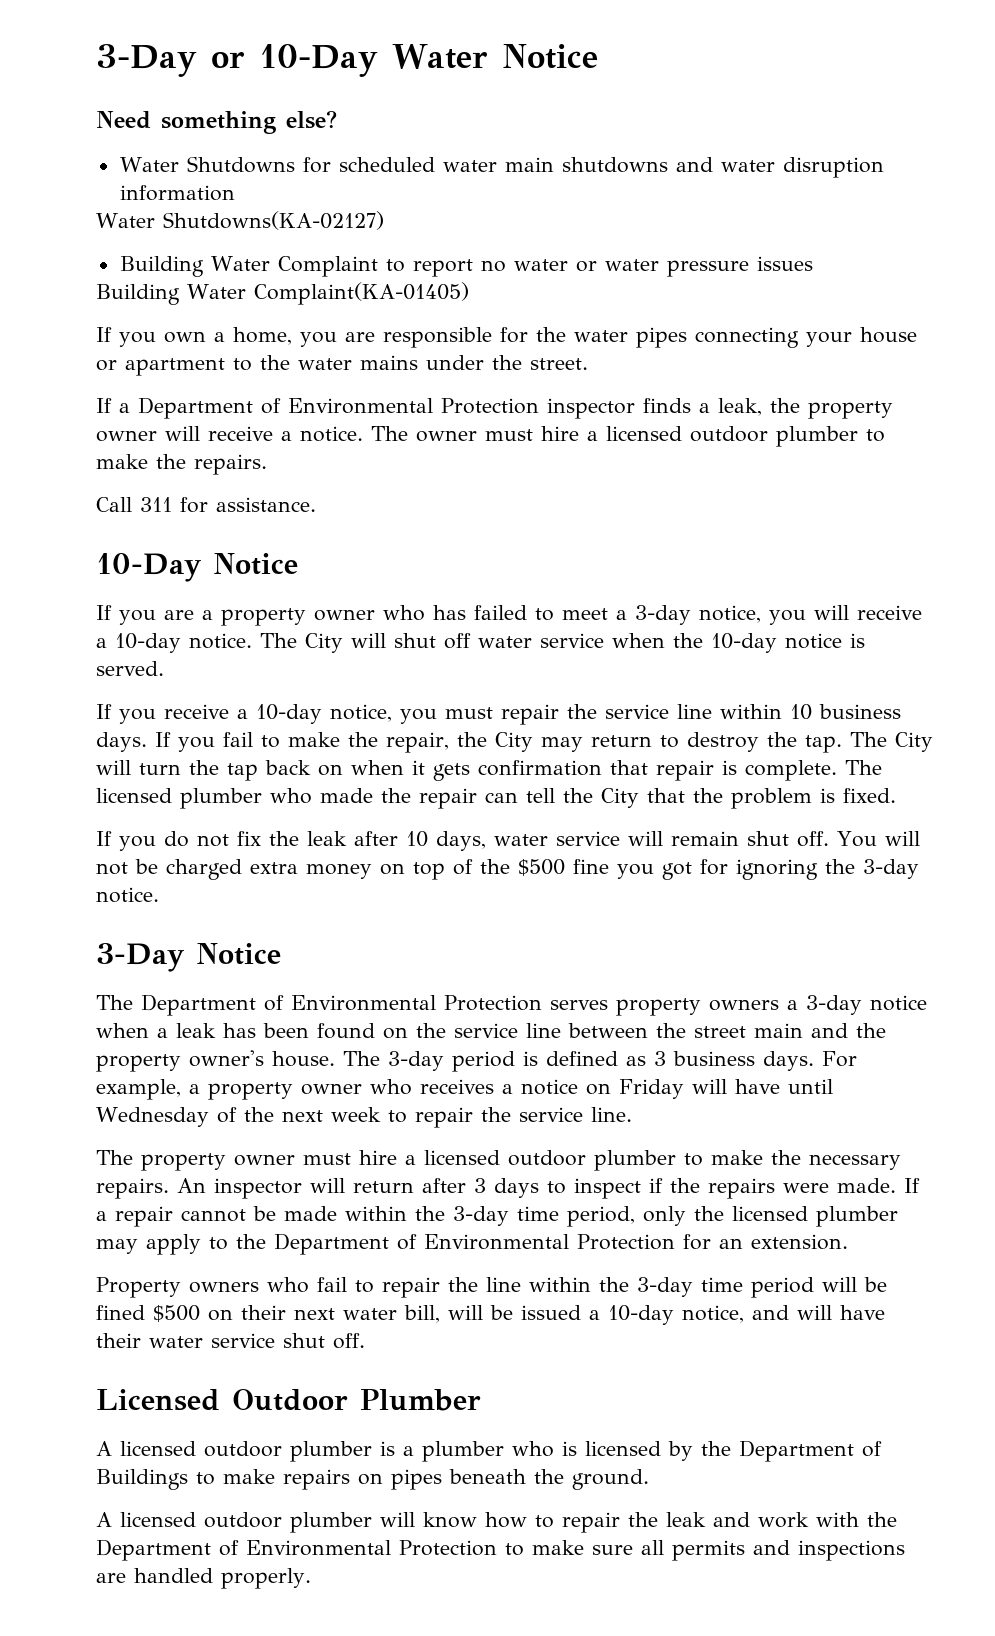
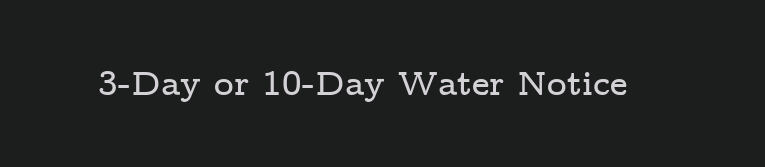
- Need something else?
- Water Shutdowns for scheduled water main shutdowns and water disruption information
- Water Shutdowns(KA-02127)
- Building Water Complaint to report no water or water pressure issues
- Building Water Complaint(KA-01405)
- If you own a home, you are responsible for the water pipes connecting your house or apartment to the water mains under the street.
- If a Department of Environmental Protection inspector finds a leak, the property owner will receive a notice. The owner must hire a licensed outdoor plumber to make the repairs.
- Call 311 for assistance.
- 10-Day Notice
- If you are a property owner who has failed to meet a 3-day notice, you will receive a 10-day notice. The City will shut off water service when the 10-day notice is served.
- If you receive a 10-day notice, you must repair the service line within 10 business days. If you fail to make the repair, the City may return to destroy the tap. The City will turn the tap back on when it gets confirmation that repair is complete. The licensed plumber who made the repair can tell the City that the problem is fixed.
- If you do not fix the leak after 10 days, water service will remain shut off. You will not be charged extra money on top of the $500 fine you got for ignoring the 3-day notice.
- 3-Day Notice
- The Department of Environmental Protection serves property owners a 3-day notice when a leak has been found on the service line between the street main and the property owner's house. The 3-day period is defined as 3 business days. For example, a property owner who receives a notice on Friday will have until Wednesday of the next week to repair the service line.
- The property owner must hire a licensed outdoor plumber to make the necessary repairs. An inspector will return after 3 days to inspect if the repairs were made. If a repair cannot be made within the 3-day time period, only the licensed plumber may apply to the Department of Environmental Protection for an extension.
- Property owners who fail to repair the line within the 3-day time period will be fined $500 on their next water bill, will be issued a 10-day notice, and will have their water service shut off.
- Licensed Outdoor Plumber
- A licensed outdoor plumber is a plumber who is licensed by the Department of Buildings to make repairs on pipes beneath the ground.
- A licensed outdoor plumber will know how to repair the leak and work with the Department of Environmental Protection to make sure all permits and inspections are handled properly.

